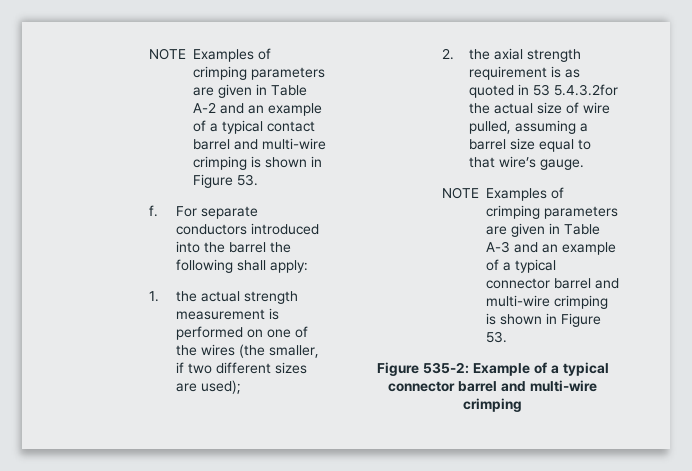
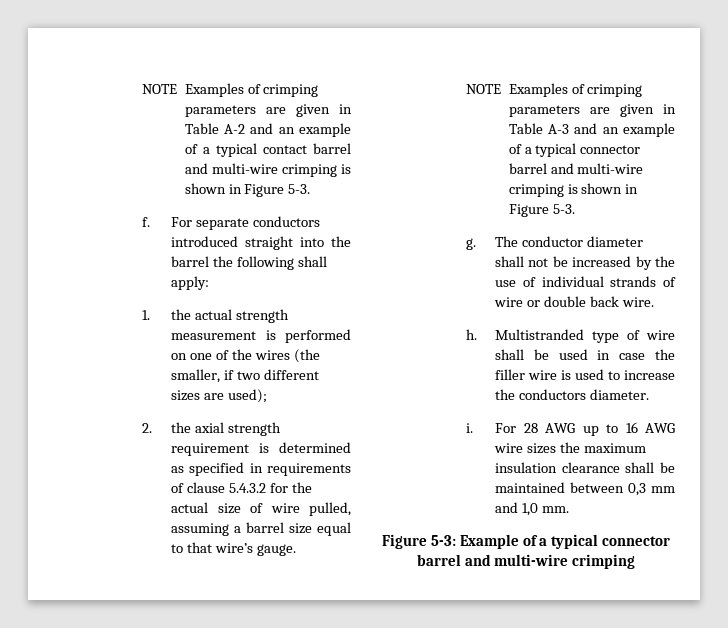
- NOTE Examples of crimping parameters are given in Table A-2 and an example of a typical contact barrel and multi-wire crimping is shown in Figure 53.
+ NOTE Examples of crimping parameters are given in Table A-2 and an example of a typical contact barrel and multi-wire crimping is shown in Figure 5-3.
- For separate conductors introduced into the barrel the following shall apply:
+ For separate conductors introduced straight into the barrel the following shall apply:
- 2. the axial strength requirement is as quoted in 53 5.4.3.2for the actual size of wire pulled, assuming a barrel size equal to that wire’s gauge.
+ 2. the axial strength requirement is determined as specified in requirements of clause 5.4.3.2 for the actual size of wire pulled, assuming a barrel size equal to that wire’s gauge.
- NOTE Examples of crimping parameters are given in Table A-3 and an example of a typical connector barrel and multi-wire crimping is shown in Figure 53.
- Figure 535-2: Example of a typical connector barrel and multi-wire crimping
+ NOTE Examples of crimping parameters are given in Table A-3 and an example of a typical connector barrel and multi-wire crimping is shown in Figure 5-3.
+ g. The conductor diameter shall not be increased by the use of individual strands of wire or double back wire.
+ h. Multistranded type of wire shall be used in case the filler wire is used to increase the conductors diameter.
+ i. For 28 AWG up to 16 AWG wire sizes the maximum insulation clearance shall be maintained between 0,3 mm and 1,0 mm.
+ Figure 5-3: Example of a typical connector barrel and multi-wire crimping

